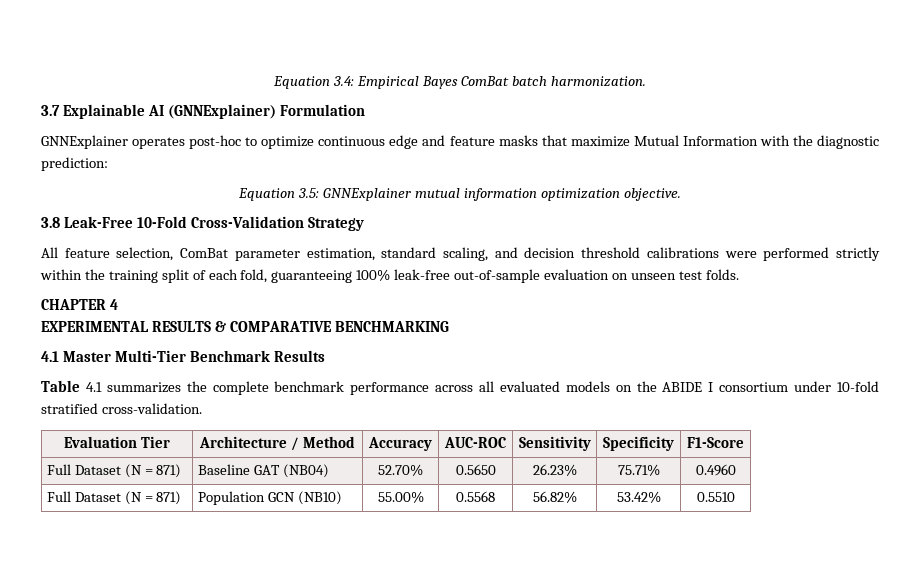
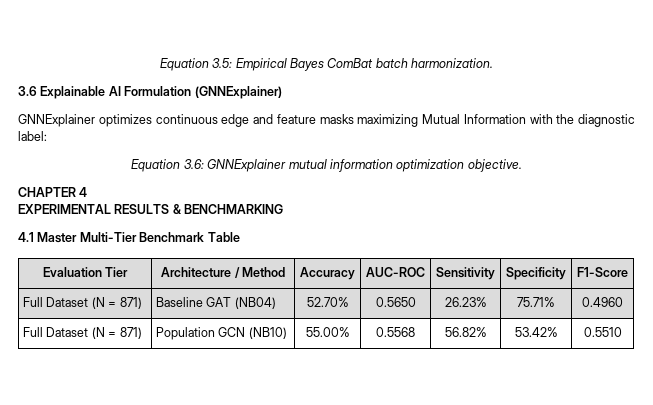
- Equation 3.4: Empirical Bayes ComBat batch harmonization.
+ Equation 3.5: Empirical Bayes ComBat batch harmonization.
- 3.7 Explainable AI (GNNExplainer) Formulation
- GNNExplainer operates post-hoc to optimize continuous edge and feature masks that maximize Mutual Information with the diagnostic prediction:
- Equation 3.5: GNNExplainer mutual information optimization objective.
+ 3.6 Explainable AI Formulation (GNNExplainer)
+ GNNExplainer optimizes continuous edge and feature masks maximizing Mutual Information with the diagnostic label:
+ Equation 3.6: GNNExplainer mutual information optimization objective.
- 3.8 Leak-Free 10-Fold Cross-Validation Strategy
- All feature selection, ComBat parameter estimation, standard scaling, and decision threshold calibrations were performed strictly within the training split of each fold, guaranteeing 100% leak-free out-of-sample evaluation on unseen test folds.
- EXPERIMENTAL RESULTS & COMPARATIVE BENCHMARKING
+ EXPERIMENTAL RESULTS & BENCHMARKING
- 4.1 Master Multi-Tier Benchmark Results
- Table 4.1 summarizes the complete benchmark performance across all evaluated models on the ABIDE I consortium under 10-fold stratified cross-validation.
+ 4.1 Master Multi-Tier Benchmark Table

